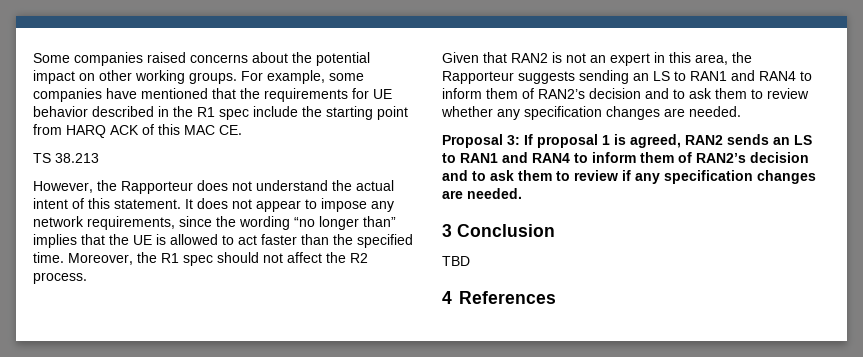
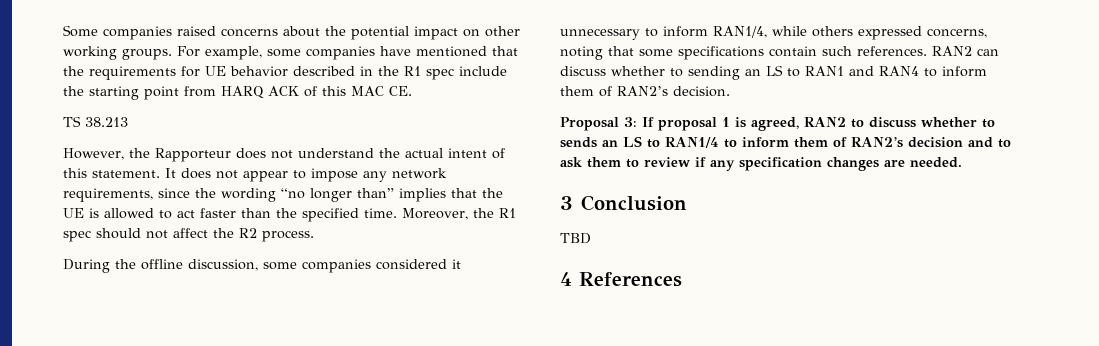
- Given that RAN2 is not an expert in this area, the Rapporteur suggests sending an LS to RAN1 and RAN4 to inform them of RAN2’s decision and to ask them to review whether any specification changes are needed.
+ During the offline discussion, some companies considered it unnecessary to inform RAN1/4, while others expressed concerns, noting that some specifications contain such references. RAN2 can discuss whether to sending an LS to RAN1 and RAN4 to inform them of RAN2’s decision.
- Proposal 3: If proposal 1 is agreed, RAN2 sends an LS to RAN1 and RAN4 to inform them of RAN2’s decision and to ask them to review if any specification changes are needed.
+ Proposal 3: If proposal 1 is agreed, RAN2 to discuss whether to sends an LS to RAN1/4 to inform them of RAN2’s decision and to ask them to review if any specification changes are needed.

